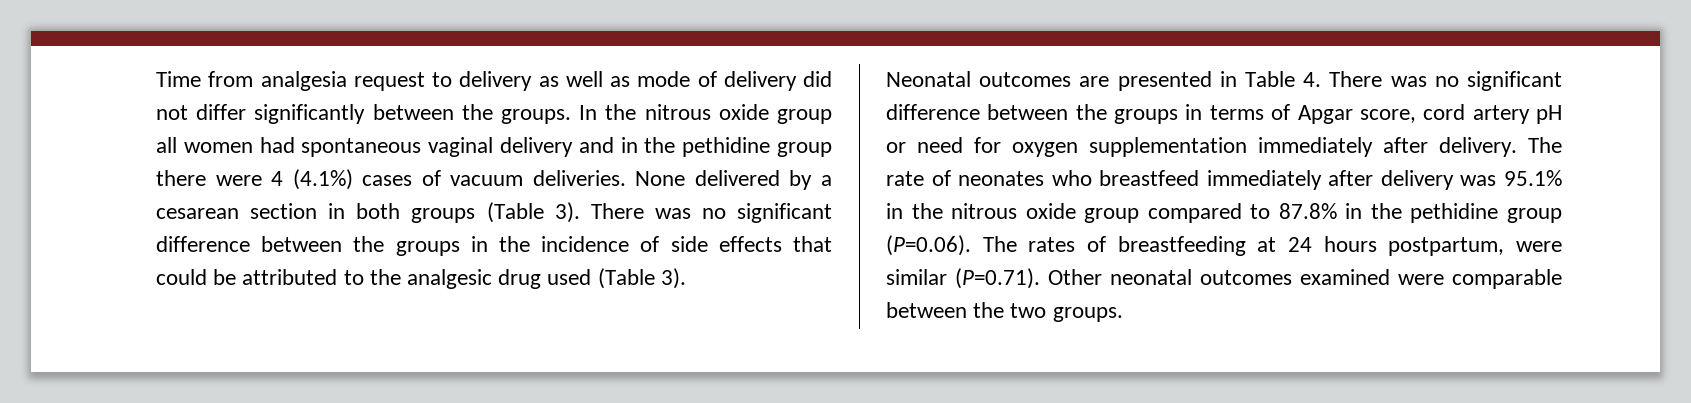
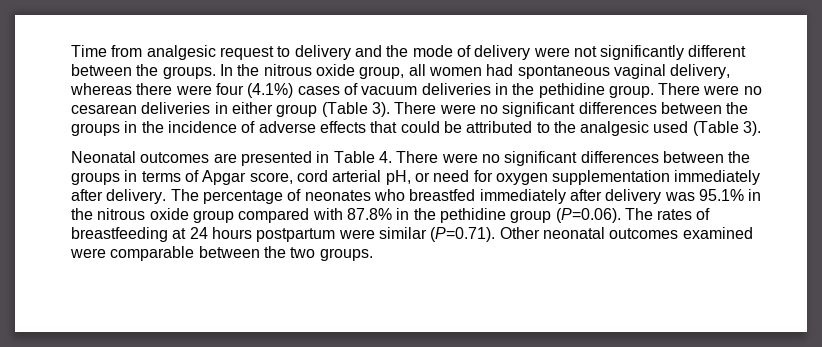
- Time from analgesia request to delivery as well as mode of delivery did not differ significantly between the groups.
+ Time from analgesic request to delivery and the mode of delivery were not significantly different between the groups.
- In the nitrous oxide group all women had spontaneous vaginal delivery and in the pethidine group there were 4 (4.1%) cases of vacuum deliveries. None delivered by a cesarean section in both groups (Table 3).
+ In the nitrous oxide group, all women had spontaneous vaginal delivery, whereas there were four (4.1%) cases of vacuum deliveries in the pethidine group. There were no cesarean deliveries in either group (Table 3).
- There was no significant difference between the groups in the incidence of side effects that could be attributed to the analgesic drug used (Table 3).
+ There were no significant differences between the groups in the incidence of adverse effects that could be attributed to the analgesic used (Table 3).
- Neonatal outcomes are presented in Table 4. There was no significant difference between the groups in terms of Apgar score, cord artery pH or need for oxygen supplementation immediately after delivery.
+ Neonatal outcomes are presented in Table 4. There were no significant differences between the groups in terms of Apgar score, cord arterial pH, or need for oxygen supplementation immediately after delivery.
- The rate of neonates who breastfeed immediately after delivery was 95.1% in the nitrous oxide group compared to 87.8% in the pethidine group (P=0.06). The rates of breastfeeding at 24 hours postpartum, were similar (P=0.71). Other neonatal outcomes examined were comparable between the two groups.
+ The percentage of neonates who breastfed immediately after delivery was 95.1% in the nitrous oxide group compared with 87.8% in the pethidine group (P=0.06). The rates of breastfeeding at 24 hours postpartum were similar (P=0.71). Other neonatal outcomes examined were comparable between the two groups.

